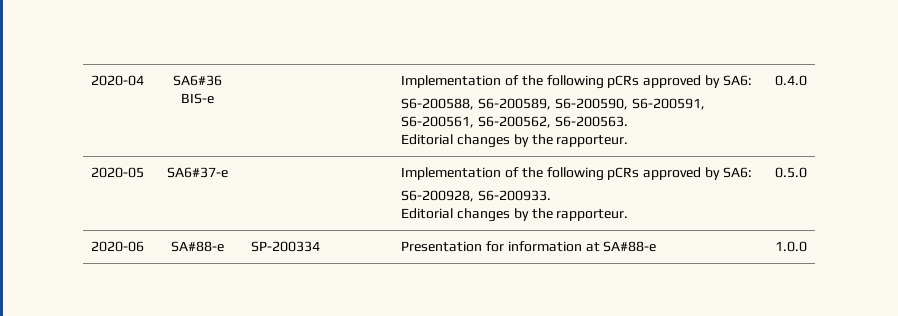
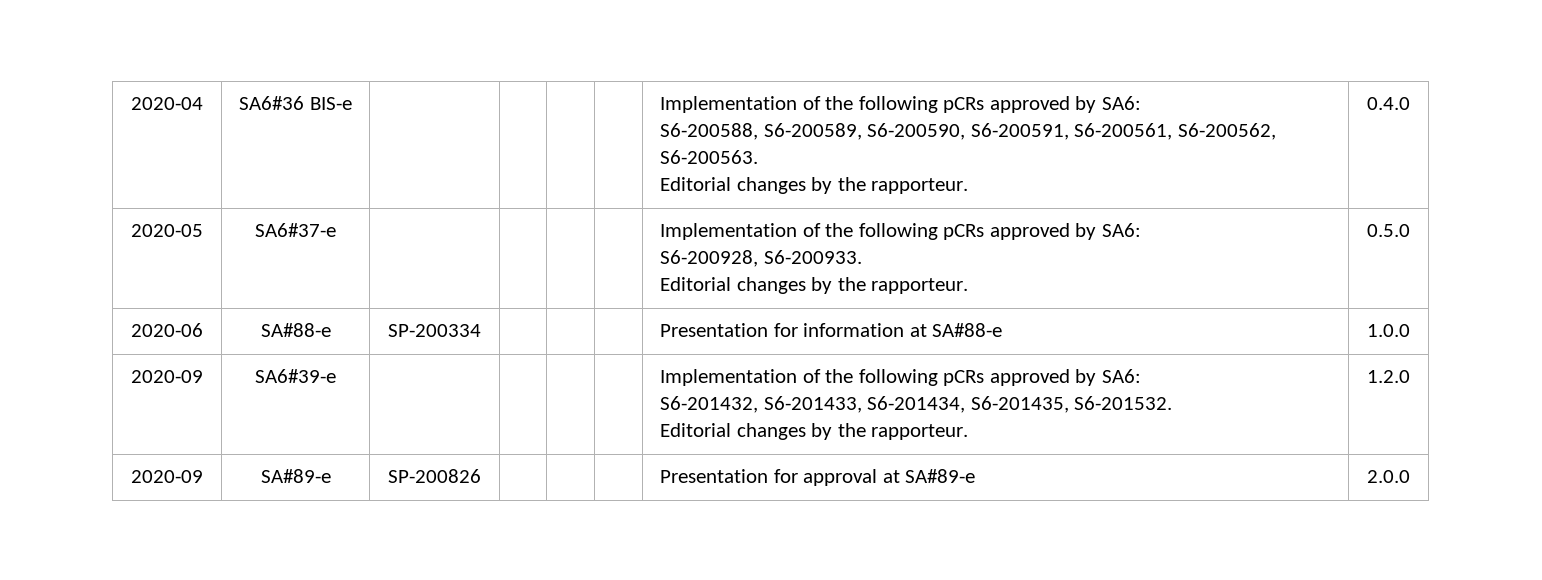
+ 2020-09 | SA6#39-e | | | | | Implementation of the following pCRs approved by SA6:
+ S6-201432, S6-201433, S6-201434, S6-201435, S6-201532.
+ Editorial changes by the rapporteur. | 1.2.0
+ 2020-09 | SA#89-e | SP-200826 | | | | Presentation for approval at SA#89-e | 2.0.0

